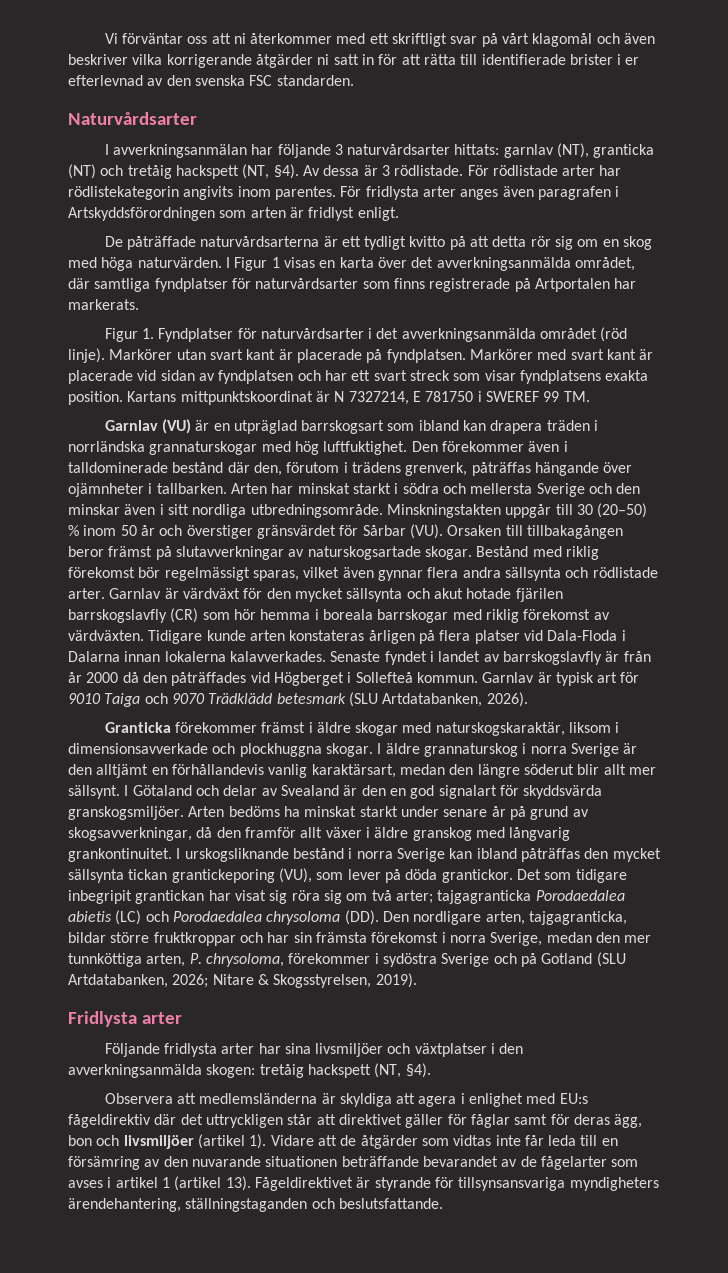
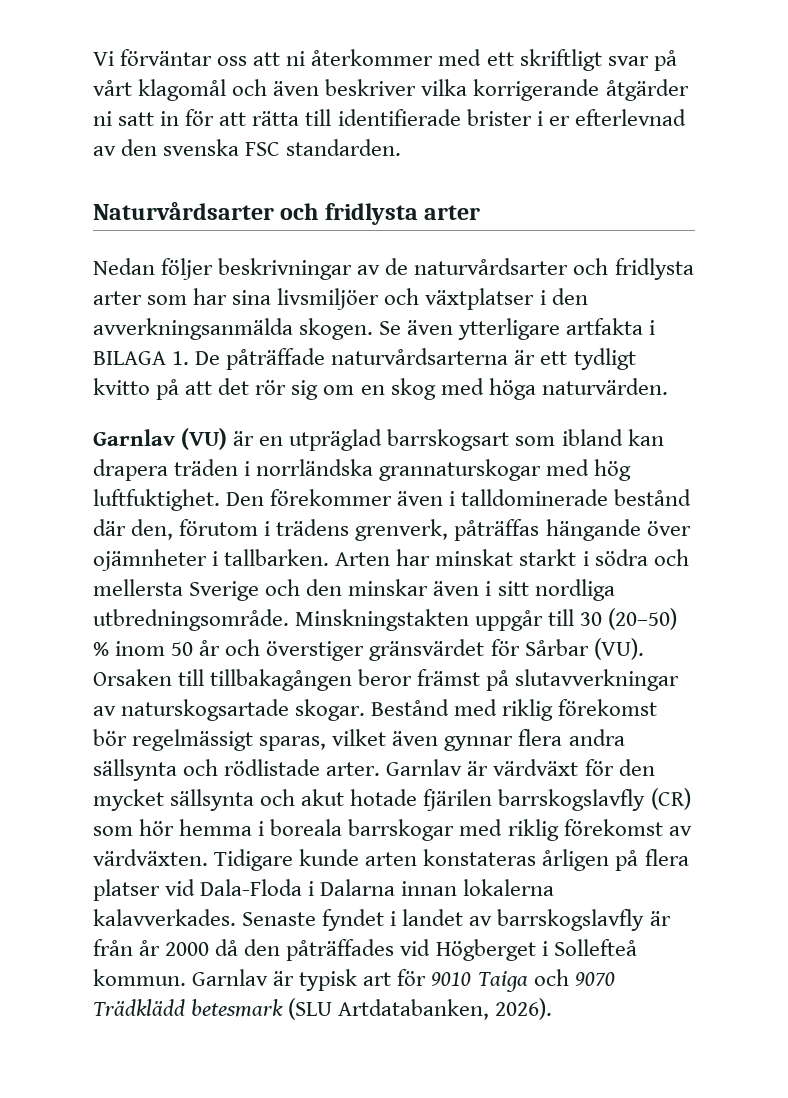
- Naturvårdsarter
- I avverkningsanmälan har följande 3 naturvårdsarter hittats: garnlav (NT), granticka (NT) och tretåig hackspett (NT, §4). Av dessa är 3 rödlistade. För rödlistade arter har rödlistekategorin angivits inom parentes. För fridlysta arter anges även paragrafen i Artskyddsförordningen som arten är fridlyst enligt.
- De påträffade naturvårdsarterna är ett tydligt kvitto på att detta rör sig om en skog med höga naturvärden. I Figur 1 visas en karta över det avverkningsanmälda området, där samtliga fyndplatser för naturvårdsarter som finns registrerade på Artportalen har markerats.
- Figur 1. Fyndplatser för naturvårdsarter i det avverkningsanmälda området (röd linje). Markörer utan svart kant är placerade på fyndplatsen. Markörer med svart kant är placerade vid sidan av fyndplatsen och har ett svart streck som visar fyndplatsens exakta position. Kartans mittpunktskoordinat är N 7327214, E 781750 i SWEREF 99 TM.
+ Naturvårdsarter och fridlysta arter
+ Nedan följer beskrivningar av de naturvårdsarter och fridlysta arter som har sina livsmiljöer och växtplatser i den avverkningsanmälda skogen. Se även ytterligare artfakta i BILAGA 1. De påträffade naturvårdsarterna är ett tydligt kvitto på att det rör sig om en skog med höga naturvärden.
- Granticka förekommer främst i äldre skogar med naturskogskaraktär, liksom i dimensionsavverkade och plockhuggna skogar. I äldre grannaturskog i norra Sverige är den alltjämt en förhållandevis vanlig karaktärsart, medan den längre söderut blir allt mer sällsynt. I Götaland och delar av Svealand är den en god signalart för skyddsvärda granskogsmiljöer. Arten bedöms ha minskat starkt under senare år på grund av skogsavverkningar, då den framför allt växer i äldre granskog med långvarig grankontinuitet. I urskogsliknande bestånd i norra Sverige kan ibland påträffas den mycket sällsynta tickan grantickeporing (VU), som lever på döda grantickor. Det som tidigare inbegripit grantickan har visat sig röra sig om två arter; tajgagranticka Porodaedalea abietis (LC) och Porodaedalea chrysoloma (DD). Den nordligare arten, tajgagranticka, bildar större fruktkroppar och har sin främsta förekomst i norra Sverige, medan den mer tunnköttiga arten, P. chrysoloma, förekommer i sydöstra Sverige och på Gotland (SLU Artdatabanken, 2026; Nitare & Skogsstyrelsen, 2019).
- Fridlysta arter
- Följande fridlysta arter har sina livsmiljöer och växtplatser i den avverkningsanmälda skogen: tretåig hackspett (NT, §4).
- Observera att medlemsländerna är skyldiga att agera i enlighet med EU:s fågeldirektiv där det uttryckligen står att direktivet gäller för fåglar samt för deras ägg, bon och livsmiljöer (artikel 1). Vidare att de åtgärder som vidtas inte får leda till en försämring av den nuvarande situationen beträffande bevarandet av de fågelarter som avses i artikel 1 (artikel 13). Fågeldirektivet är styrande för tillsynsansvariga myndigheters ärendehantering, ställningstaganden och beslutsfattande.

